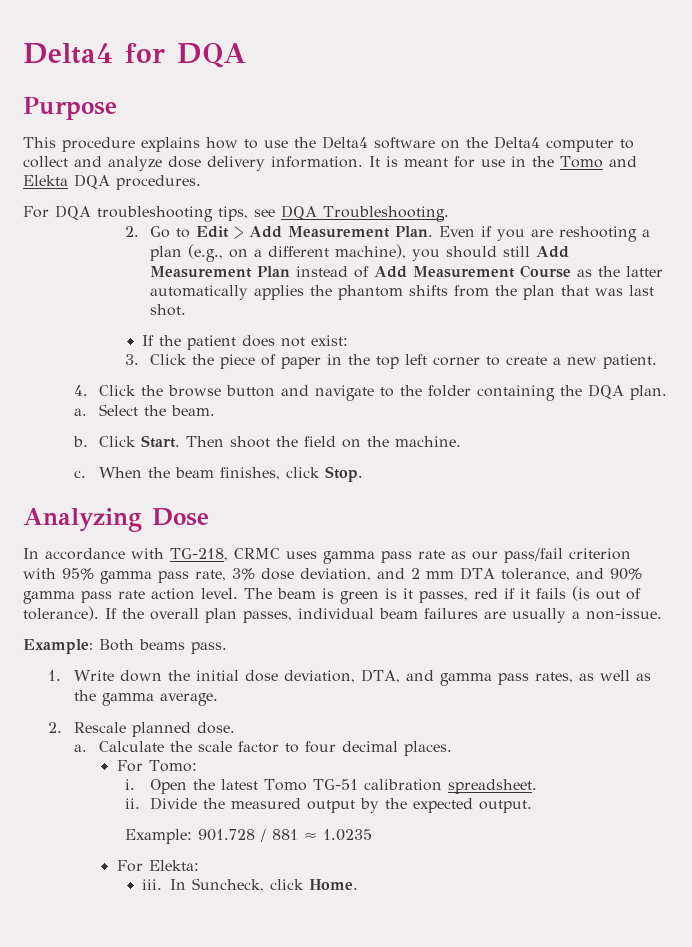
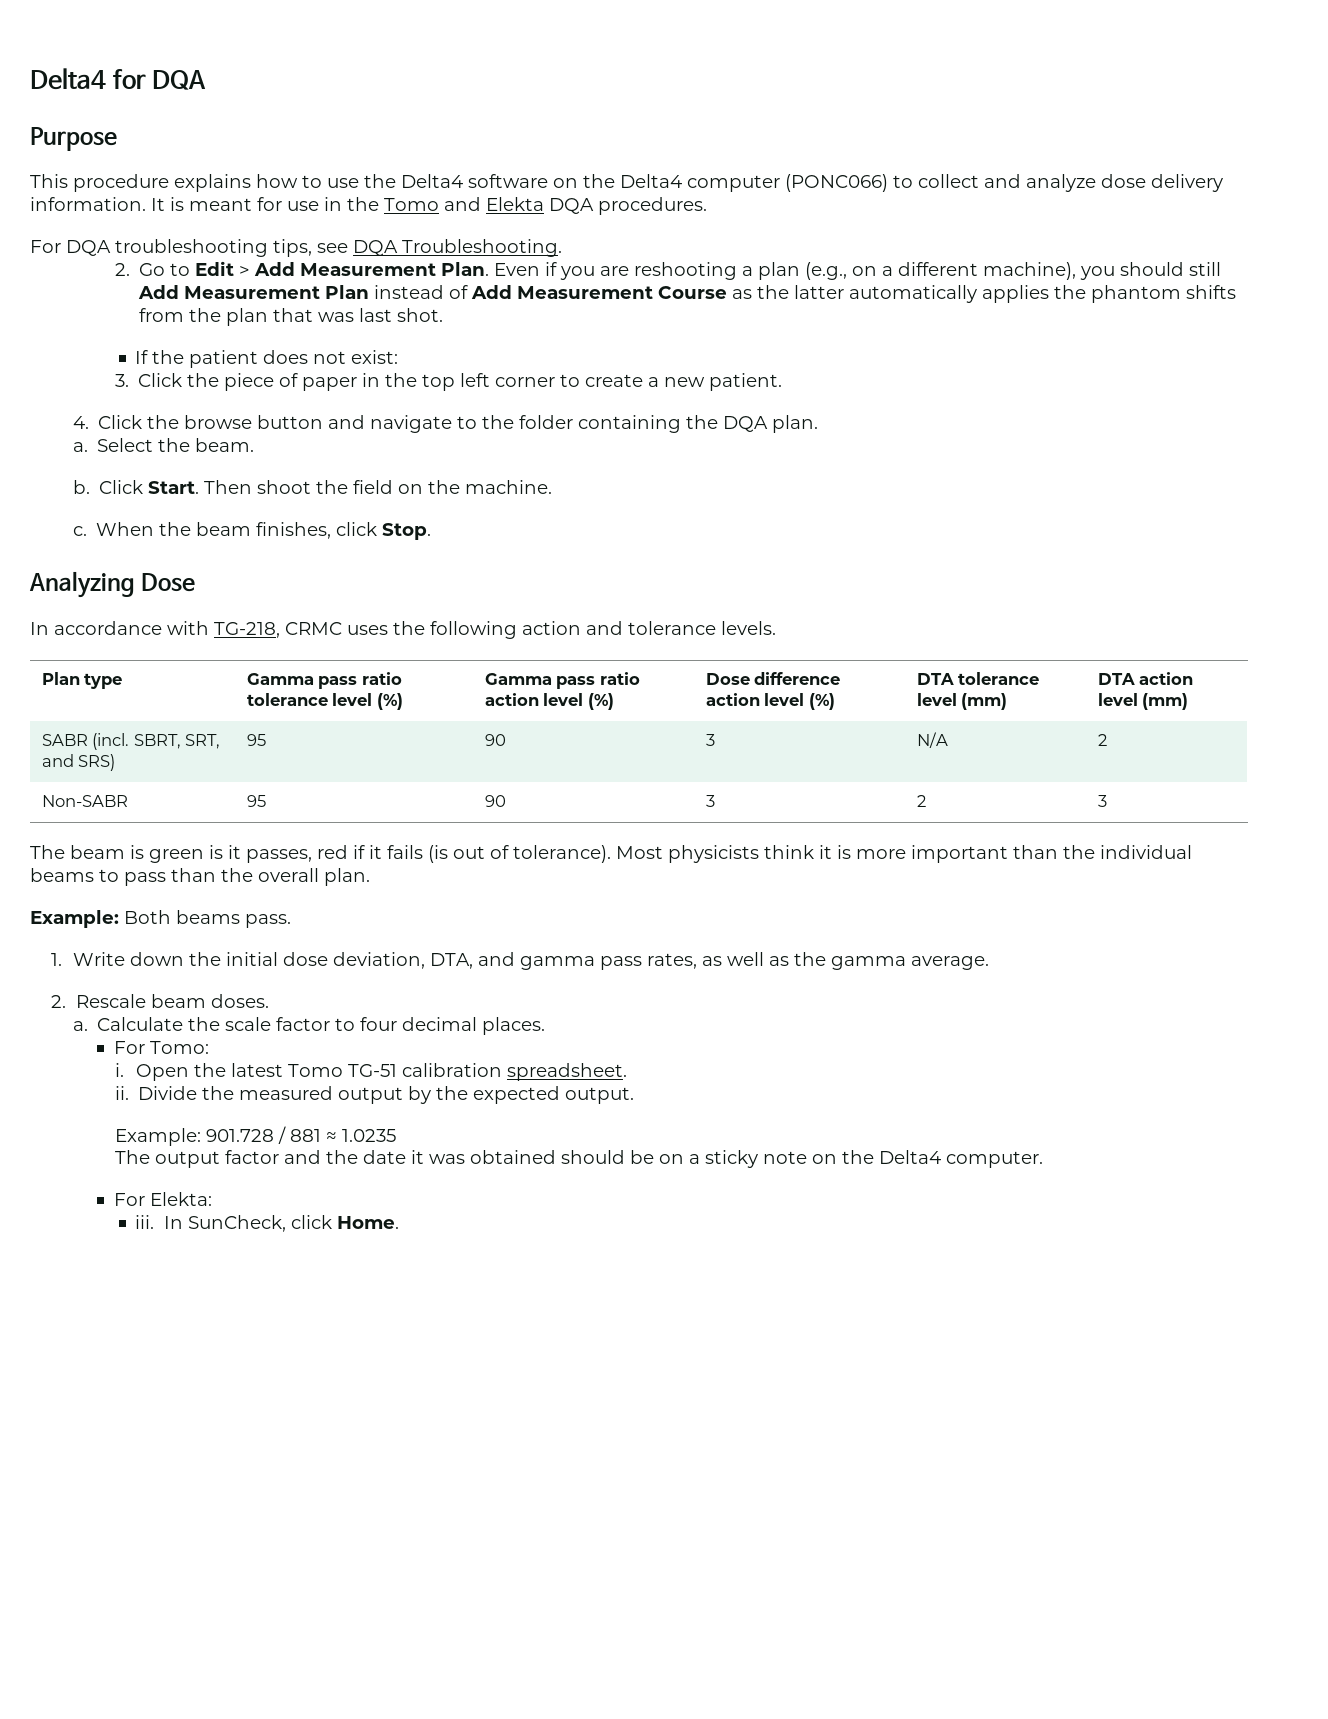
- This procedure explains how to use the Delta4 software on the Delta4 computer to collect and analyze dose delivery information.
+ This procedure explains how to use the Delta4 software on the Delta4 computer (PONC066) to collect and analyze dose delivery information.
- In accordance with TG-218, CRMC uses gamma pass rate as our pass/fail criterion with 95% gamma pass rate, 3% dose deviation, and 2 mm DTA tolerance, and 90% gamma pass rate action level. The beam is green is it passes, red if it fails (is out of tolerance).
+ In accordance with TG-218, CRMC uses the following action and tolerance levels.
+ Plan type | Gamma pass ratio tolerance level (%) | Gamma pass ratio action level (%) | Dose difference action level (%) | DTA tolerance level (mm) | DTA action level (mm)
+ SABR (incl. SBRT, SRT, and SRS) | 95 | 90 | 3 | N/A | 2
+ Non-SABR | 95 | 90 | 3 | 2 | 3
+ The beam is green is it passes, red if it fails (is out of tolerance).
- If the overall plan passes, individual beam failures are usually a non-issue.
+ Most physicists think it is more important than the individual beams to pass than the overall plan.
- 2. Rescale planned dose.
+ 2. Rescale beam doses.
+ The output factor and the date it was obtained should be on a sticky note on the Delta4 computer.
- In Suncheck, click Home.
+ In SunCheck, click Home.

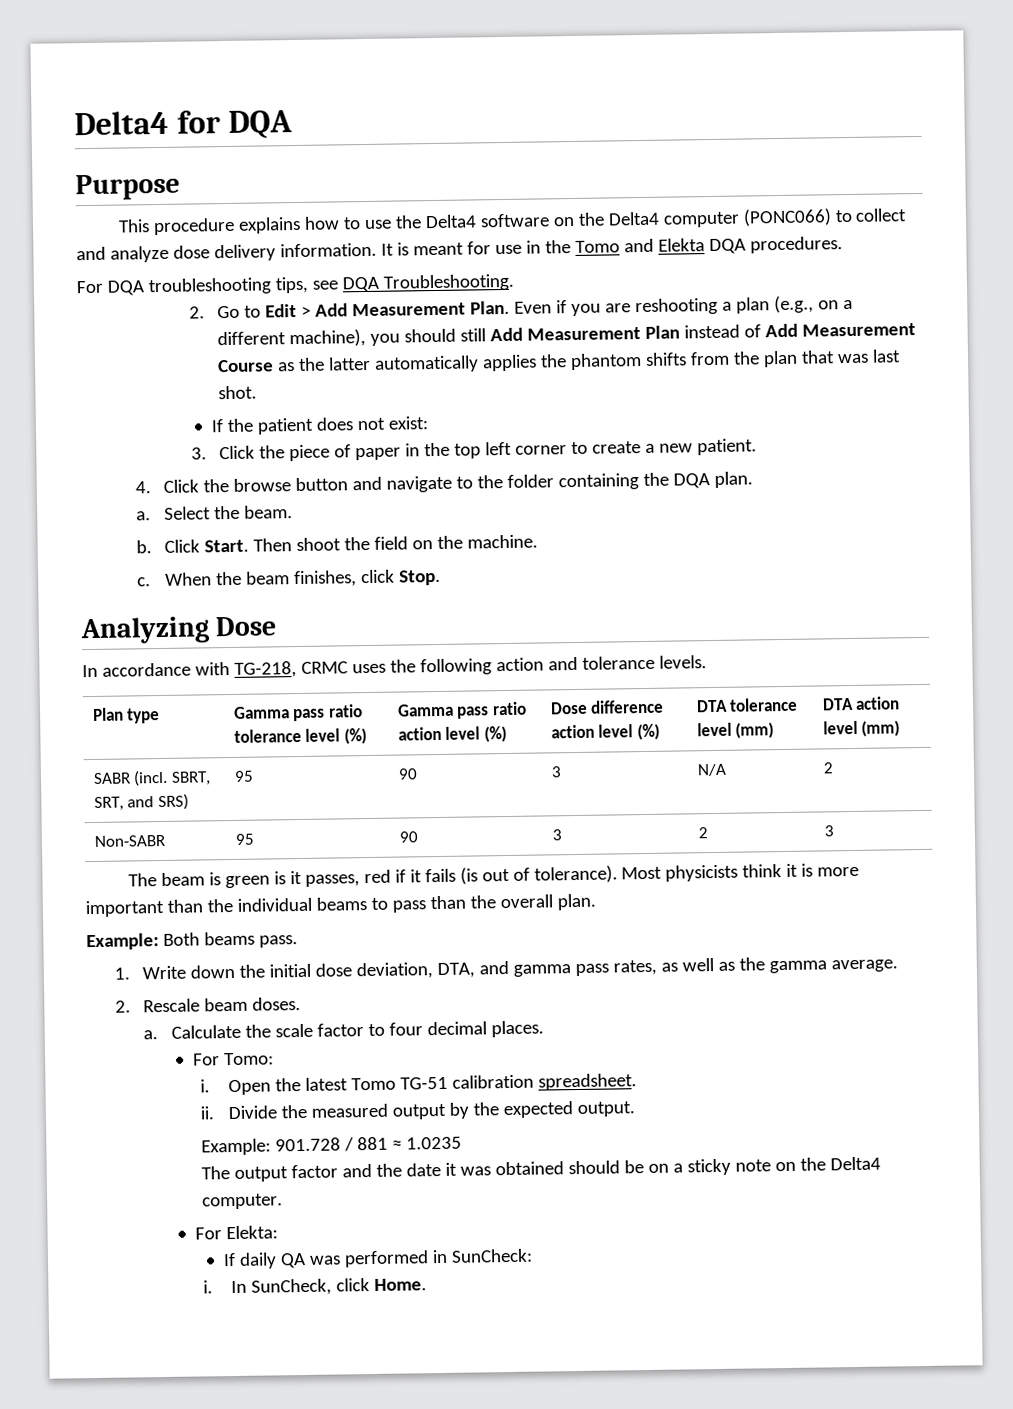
- iii.
+ If daily QA was performed in SunCheck:
+ i.

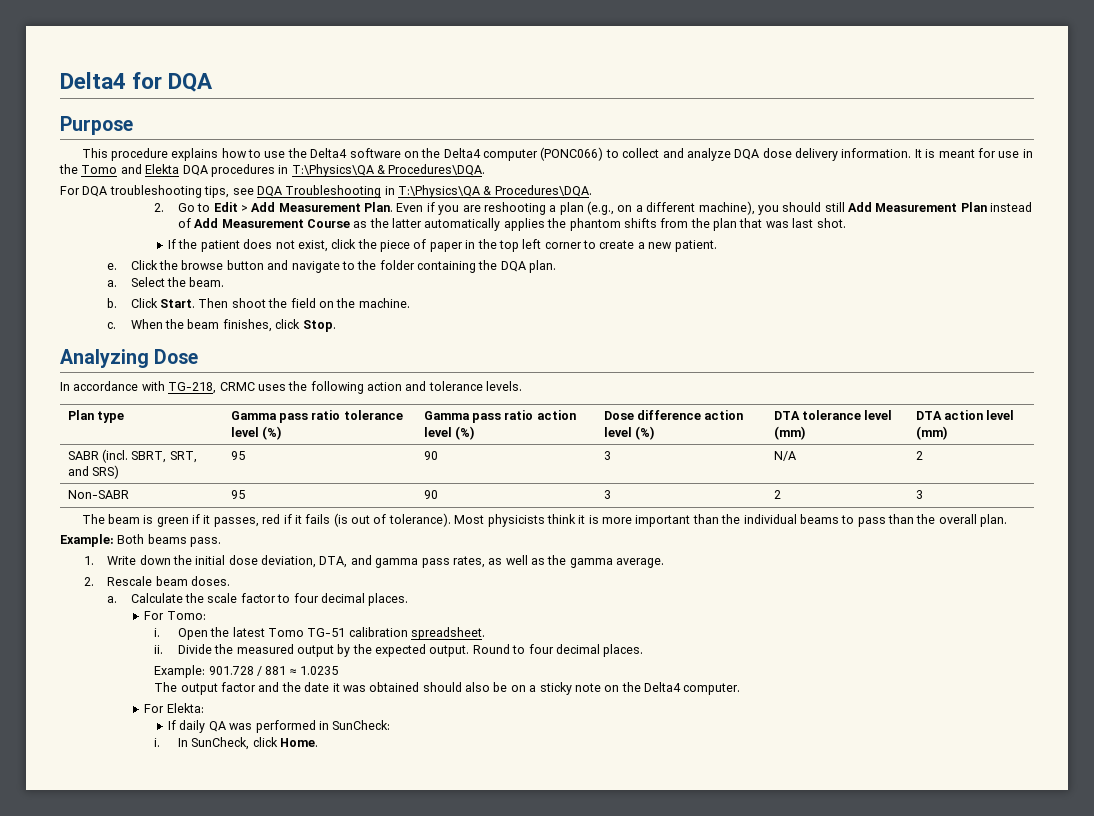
- This procedure explains how to use the Delta4 software on the Delta4 computer (PONC066) to collect and analyze dose delivery information.
+ This procedure explains how to use the Delta4 software on the Delta4 computer (PONC066) to collect and analyze DQA dose delivery information.
- It is meant for use in the Tomo and Elekta DQA procedures.
+ It is meant for use in the Tomo and Elekta DQA procedures in T:\Physics\QA & Procedures\DQA.
- For DQA troubleshooting tips, see DQA Troubleshooting.
+ For DQA troubleshooting tips, see DQA Troubleshooting in T:\Physics\QA & Procedures\DQA.
- If the patient does not exist:
- 3. Click the piece of paper in the top left corner to create a new patient.
+ If the patient does not exist, click the piece of paper in the top left corner to create a new patient.
- 4. Click the browse button and navigate to the folder containing the DQA plan.
+ e. Click the browse button and navigate to the folder containing the DQA plan.
- The beam is green is it passes, red if it fails (is out of tolerance).
+ The beam is green if it passes, red if it fails (is out of tolerance).
+ Round to four decimal places.
- The output factor and the date it was obtained should be on a sticky note on the Delta4 computer.
+ The output factor and the date it was obtained should also be on a sticky note on the Delta4 computer.

